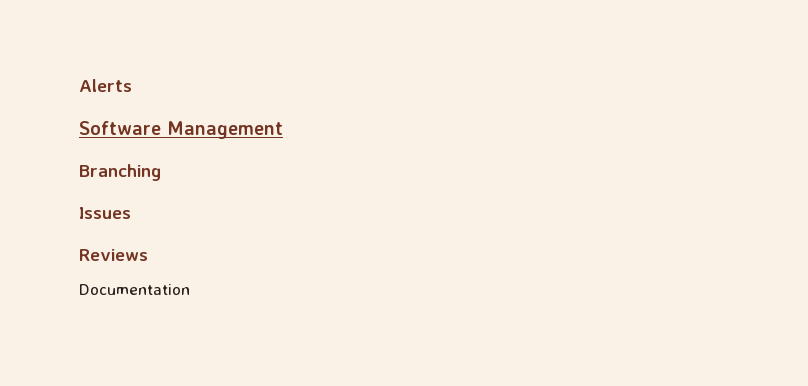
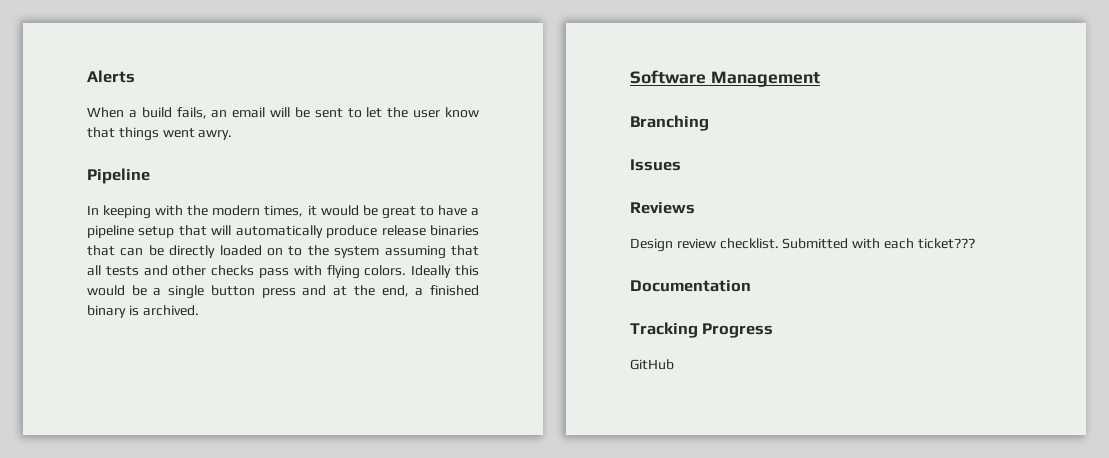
+ When a build fails, an email will be sent to let the user know that things went awry.
+ Pipeline
+ In keeping with the modern times, it would be great to have a pipeline setup that will automatically produce release binaries that can be directly loaded on to the system assuming that all tests and other checks pass with flying colors. Ideally this would be a single button press and at the end, a finished binary is archived.
+ Design review checklist. Submitted with each ticket???
  Documentation
+ Tracking Progress
+ GitHub

